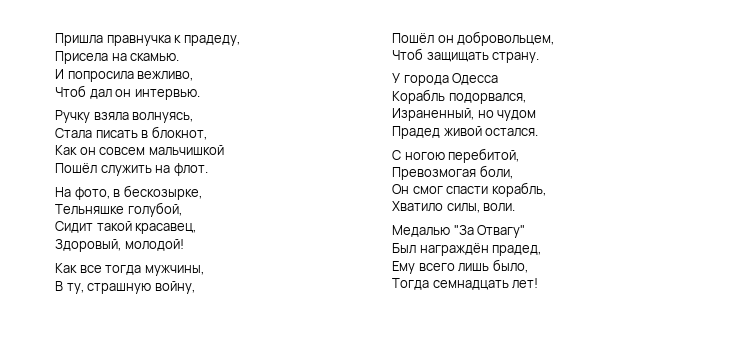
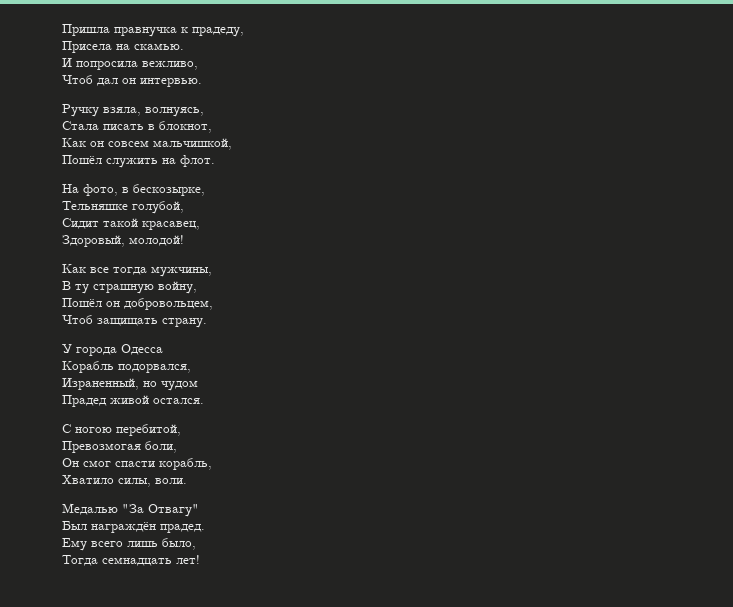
- Ручку взяла волнуясь,
+ Ручку взяла, волнуясь,
- Как он совсем мальчишкой
+ Как он совсем мальчишкой,
- В ту, страшную войну,
+ В ту страшную войну,
- Был награждён прадед,
+ Был награждён прадед.

